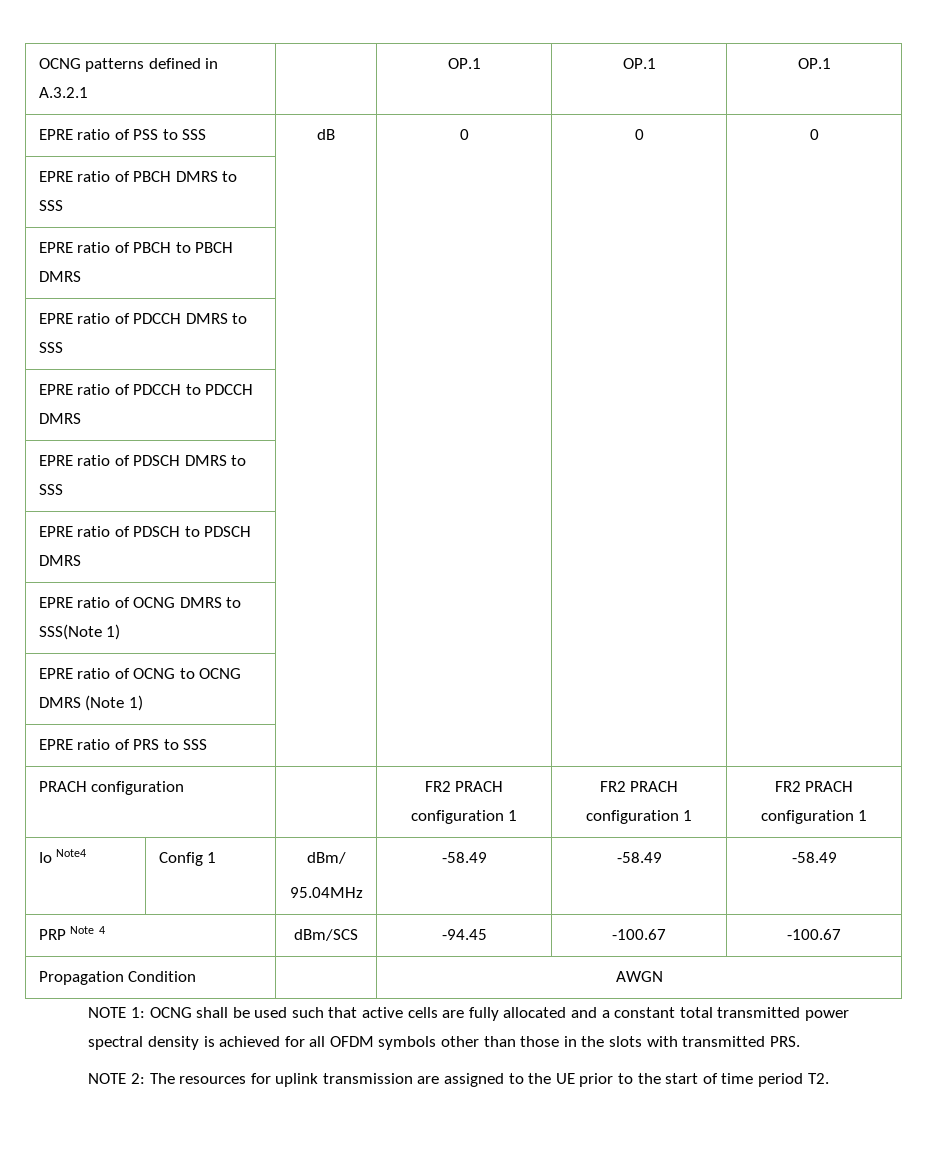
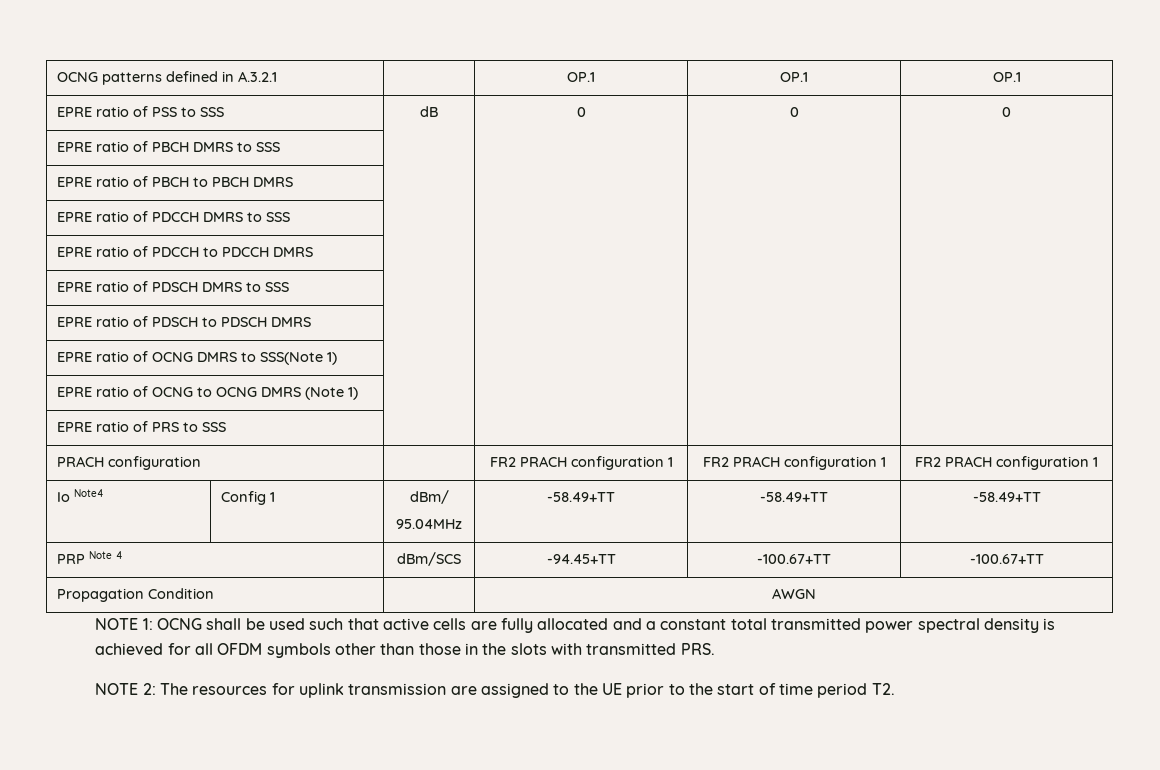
  Io Note4 | Config 1 | dBm/
- 95.04MHz | -58.49 | -58.49 | -58.49
+ 95.04MHz | -58.49+TT | -58.49+TT | -58.49+TT
- PRP Note 4 | dBm/SCS | -94.45 | -100.67 | -100.67
+ PRP Note 4 | dBm/SCS | -94.45+TT | -100.67+TT | -100.67+TT

